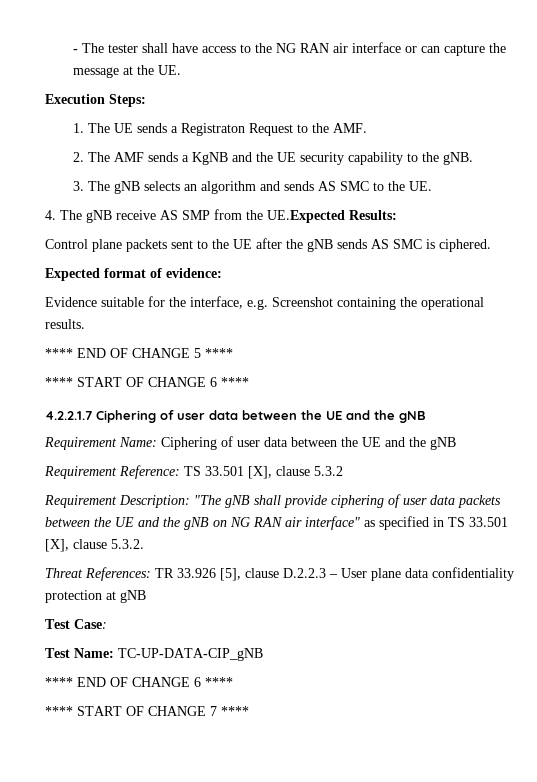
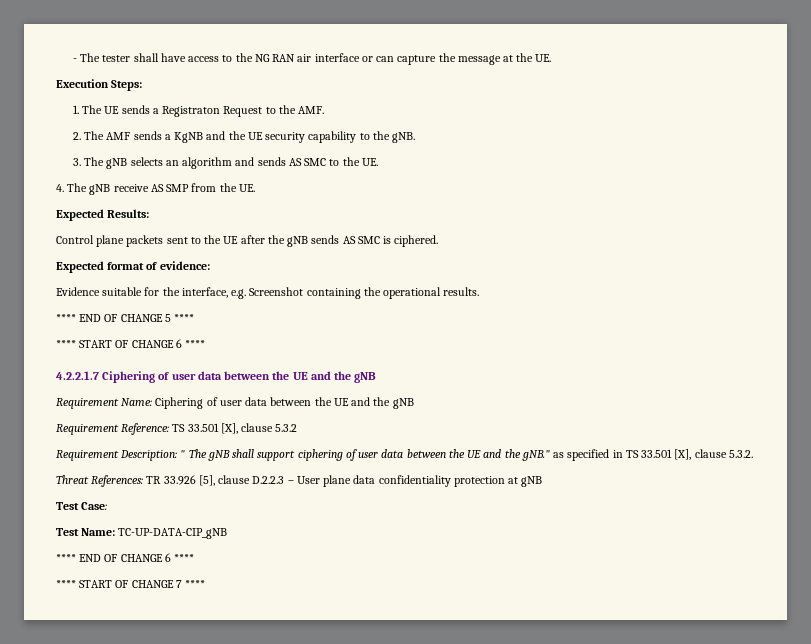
- 4. The gNB receive AS SMP from the UE.Expected Results:
+ 4. The gNB receive AS SMP from the UE.
+ Expected Results:
- Requirement Description: "The gNB shall provide ciphering of user data packets between the UE and the gNB on NG RAN air interface" as specified in TS 33.501 [X], clause 5.3.2.
+ Requirement Description: " The gNB shall support ciphering of user data between the UE and the gNB." as specified in TS 33.501 [X], clause 5.3.2.

